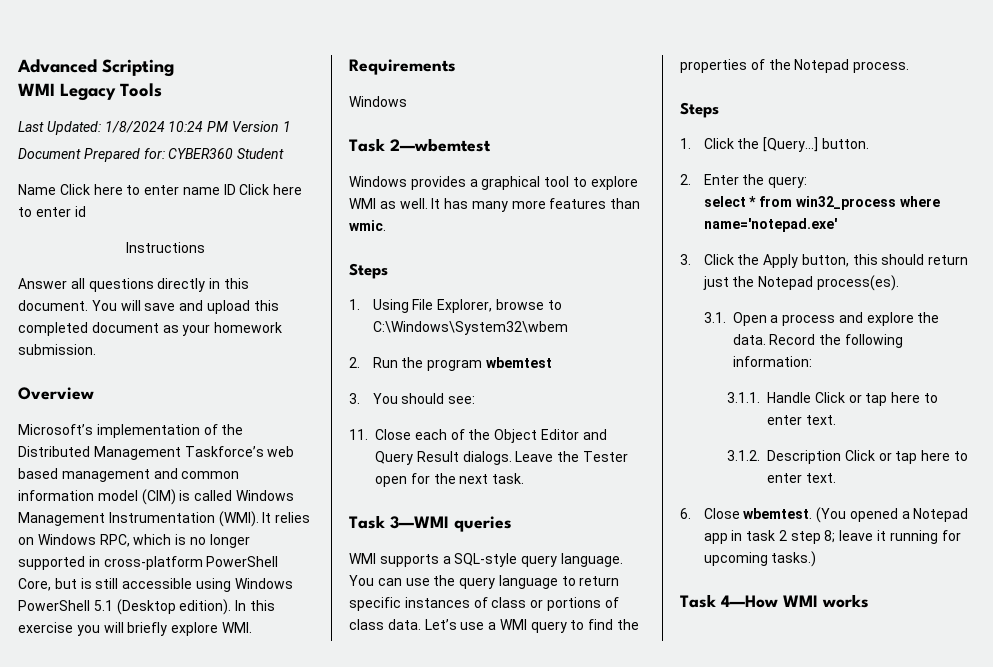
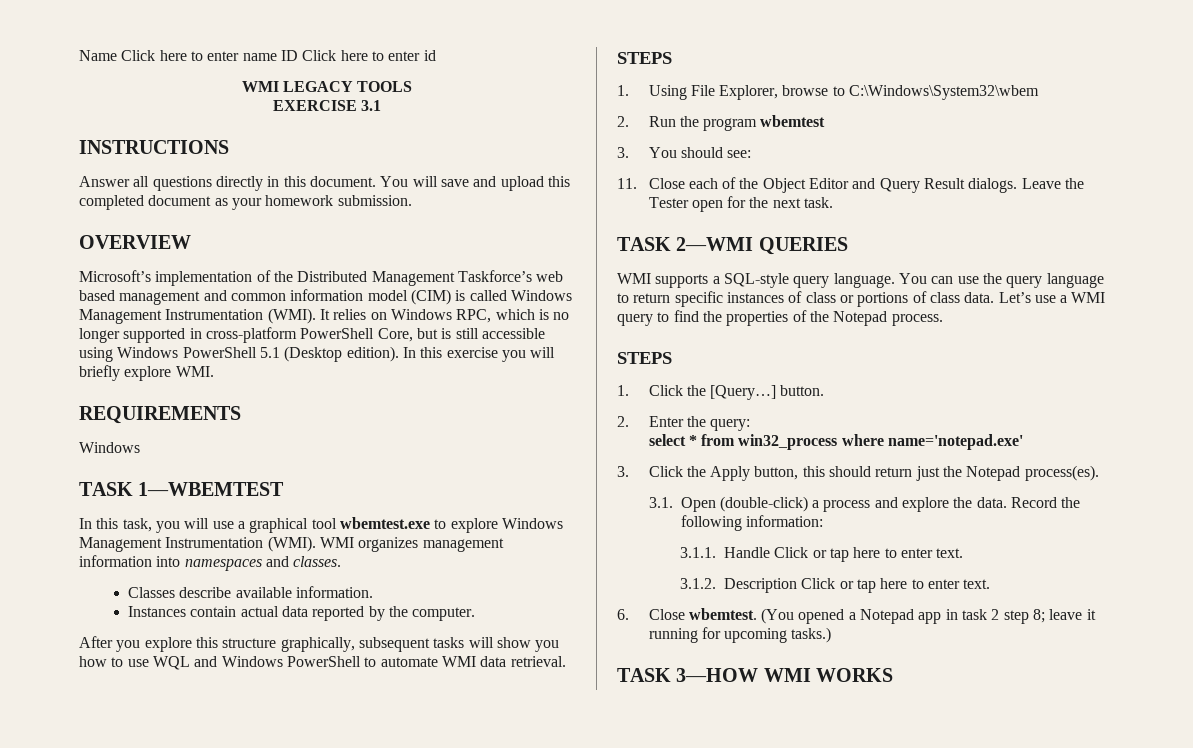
- Advanced Scripting
- WMI Legacy Tools
- Last Updated: 1/8/2024 10:24 PM Version 1
- Document Prepared for: CYBER360 Student
- Instructions
+ WMI LEGACY TOOLS
+ EXERCISE 3.1
+ INSTRUCTIONS
- Overview
+ OVERVIEW
- Requirements
+ REQUIREMENTS
- Task 2—wbemtest
- Windows provides a graphical tool to explore WMI as well. It has many more features than wmic.
- Steps
+ TASK 1—WBEMTEST
+ In this task, you will use a graphical tool wbemtest.exe to explore Windows Management Instrumentation (WMI). WMI organizes management information into namespaces and classes.
+ Classes describe available information.
+ Instances contain actual data reported by the computer.
+ After you explore this structure graphically, subsequent tasks will show you how to use WQL and Windows PowerShell to automate WMI data retrieval.
+ STEPS
- Task 3—WMI queries
+ TASK 2—WMI QUERIES
  Let’s use a WMI query to find the properties of the Notepad process.
- Steps
+ STEPS
- 3.1. Open a process and explore the data.
+ 3.1. Open (double-click) a process and explore the data.
- Task 4—How WMI works
+ TASK 3—HOW WMI WORKS

